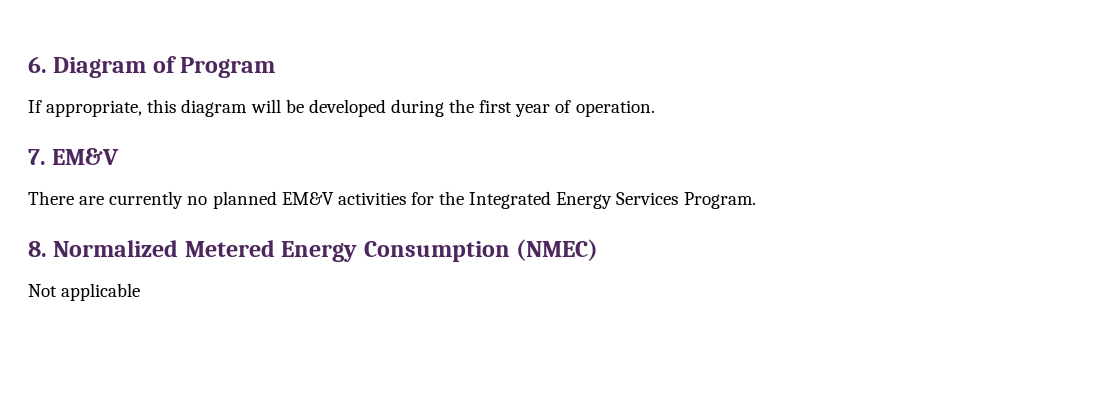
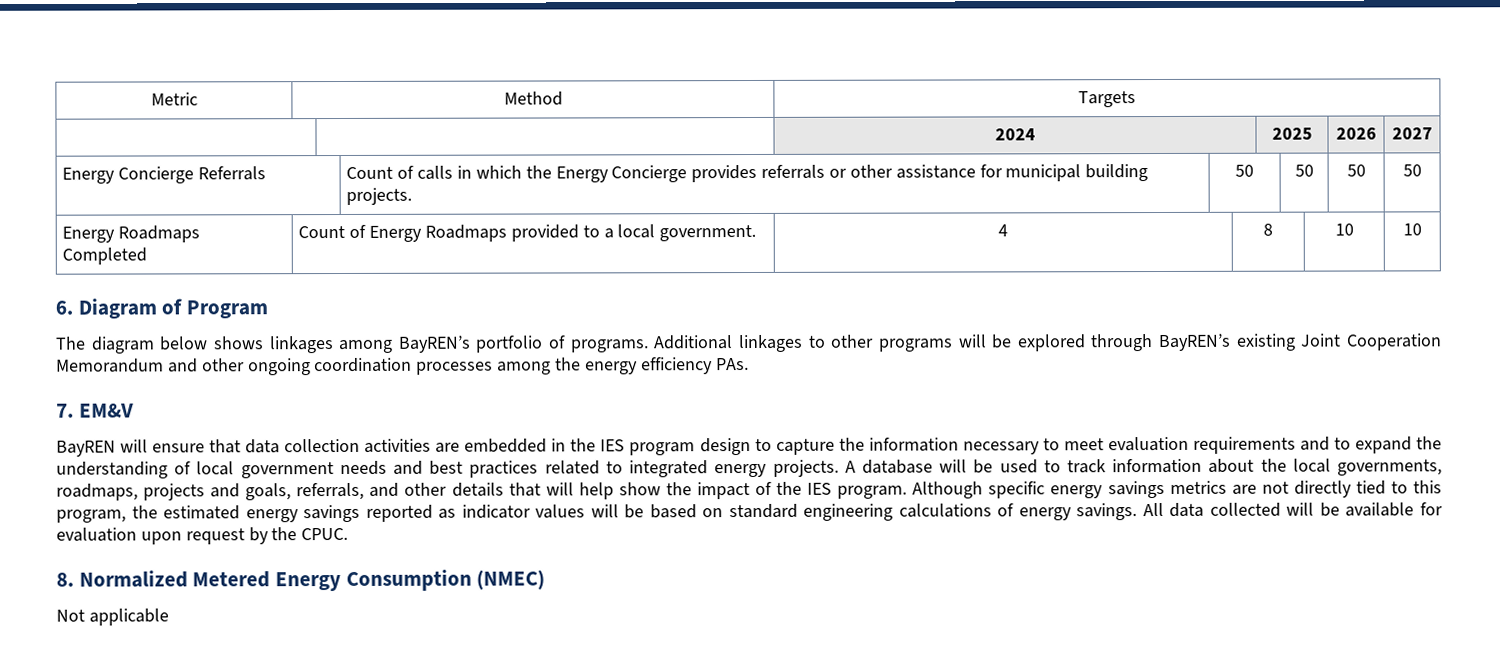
+ Metric | Method | Targets
+ | | 2024 | 2025 | 2026 | 2027
+ Energy Concierge Referrals | Count of calls in which the Energy Concierge provides referrals or other assistance for municipal building projects. | 50 | 50 | 50 | 50
+ Energy Roadmaps Completed | Count of Energy Roadmaps provided to a local government. | 4 | 8 | 10 | 10
  6. Diagram of Program
- If appropriate, this diagram will be developed during the first year of operation.
+ The diagram below shows linkages among BayREN’s portfolio of programs. Additional linkages to other programs will be explored through BayREN’s existing Joint Cooperation Memorandum and other ongoing coordination processes among the energy efficiency PAs.
  7. EM&V
- There are currently no planned EM&V activities for the Integrated Energy Services Program.
+ BayREN will ensure that data collection activities are embedded in the IES program design to capture the information necessary to meet evaluation requirements and to expand the understanding of local government needs and best practices related to integrated energy projects. A database will be used to track information about the local governments, roadmaps, projects and goals, referrals, and other details that will help show the impact of the IES program. Although specific energy savings metrics are not directly tied to this program, the estimated energy savings reported as indicator values will be based on standard engineering calculations of energy savings. All data collected will be available for evaluation upon request by the CPUC.

